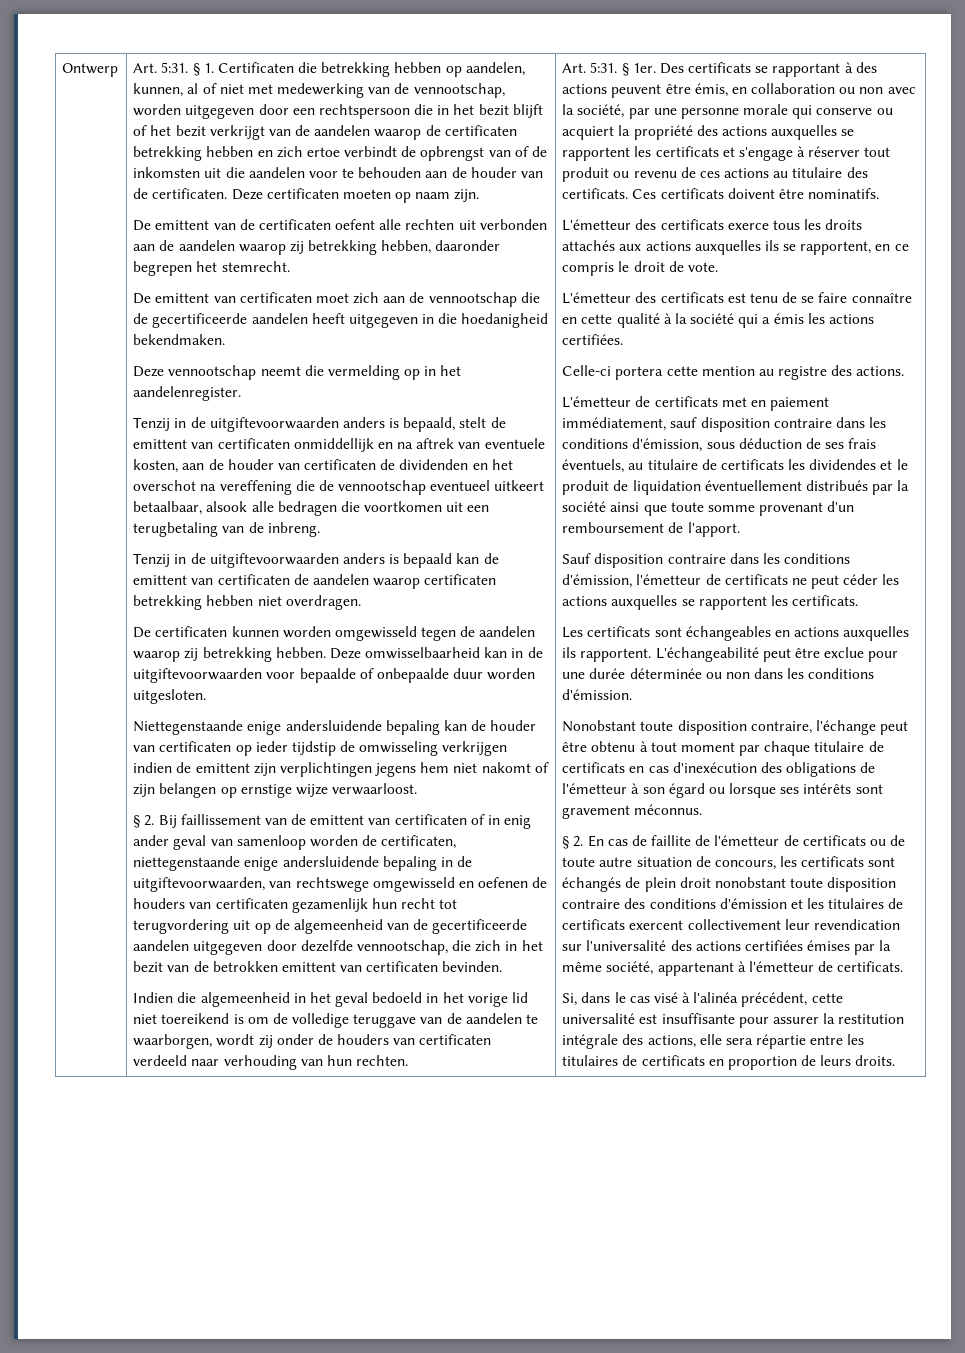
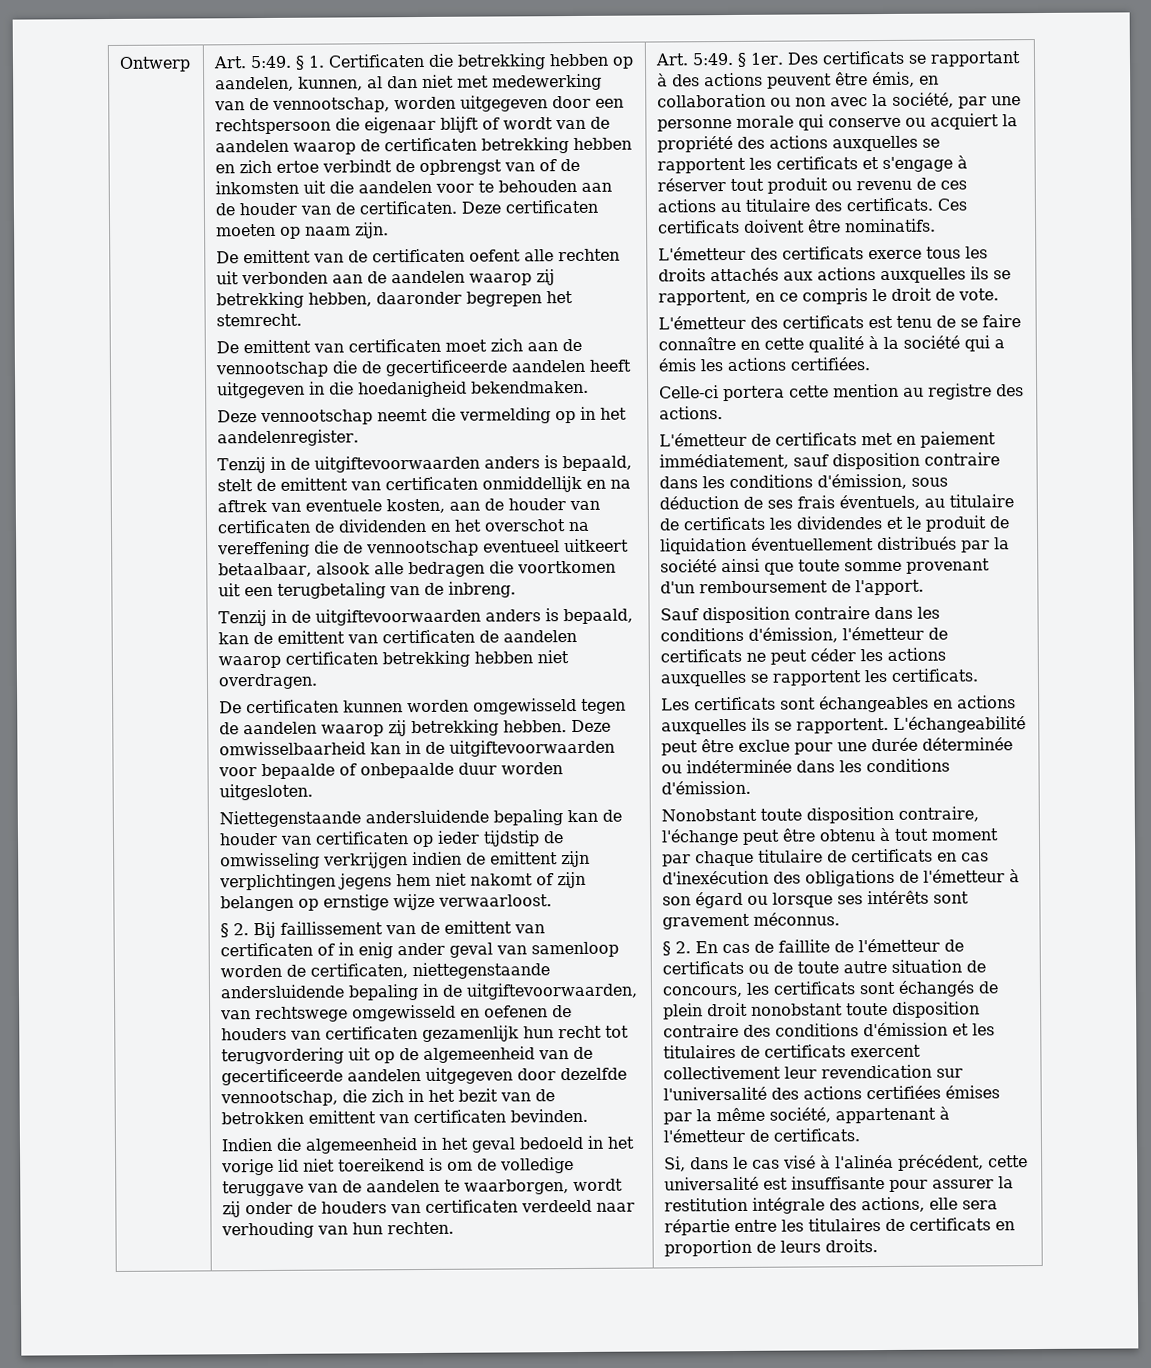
- Ontwerp | Art. 5:31.
+ Ontwerp | Art. 5:49.
- § 1. Certificaten die betrekking hebben op aandelen, kunnen, al of niet met medewerking van de vennootschap, worden uitgegeven door een rechtspersoon die in het bezit blijft of het bezit verkrijgt van de aandelen waarop de certificaten betrekking hebben en zich ertoe verbindt de opbrengst van of de inkomsten uit die aandelen voor te behouden aan de houder van de certificaten.
+ § 1. Certificaten die betrekking hebben op aandelen, kunnen, al dan niet met medewerking van de vennootschap, worden uitgegeven door een rechtspersoon die eigenaar blijft of wordt van de aandelen waarop de certificaten betrekking hebben en zich ertoe verbindt de opbrengst van of de inkomsten uit die aandelen voor te behouden aan de houder van de certificaten.
- Tenzij in de uitgiftevoorwaarden anders is bepaald kan de emittent van certificaten de aandelen waarop certificaten betrekking hebben niet overdragen.
+ Tenzij in de uitgiftevoorwaarden anders is bepaald, kan de emittent van certificaten de aandelen waarop certificaten betrekking hebben niet overdragen.
- Niettegenstaande enige andersluidende bepaling kan de houder van certificaten op ieder tijdstip de omwisseling verkrijgen indien de emittent zijn verplichtingen jegens hem niet nakomt of zijn belangen op ernstige wijze verwaarloost.
+ Niettegenstaande andersluidende bepaling kan de houder van certificaten op ieder tijdstip de omwisseling verkrijgen indien de emittent zijn verplichtingen jegens hem niet nakomt of zijn belangen op ernstige wijze verwaarloost.
- § 2. Bij faillissement van de emittent van certificaten of in enig ander geval van samenloop worden de certificaten, niettegenstaande enige andersluidende bepaling in de uitgiftevoorwaarden, van rechtswege omgewisseld en oefenen de houders van certificaten gezamenlijk hun recht tot terugvordering uit op de algemeenheid van de gecertificeerde aandelen uitgegeven door dezelfde vennootschap, die zich in het bezit van de betrokken emittent van certificaten bevinden.
+ § 2. Bij faillissement van de emittent van certificaten of in enig ander geval van samenloop worden de certificaten, niettegenstaande andersluidende bepaling in de uitgiftevoorwaarden, van rechtswege omgewisseld en oefenen de houders van certificaten gezamenlijk hun recht tot terugvordering uit op de algemeenheid van de gecertificeerde aandelen uitgegeven door dezelfde vennootschap, die zich in het bezit van de betrokken emittent van certificaten bevinden.
- Indien die algemeenheid in het geval bedoeld in het vorige lid niet toereikend is om de volledige teruggave van de aandelen te waarborgen, wordt zij onder de houders van certificaten verdeeld naar verhouding van hun rechten. | Art. 5:31.
+ Indien die algemeenheid in het geval bedoeld in het vorige lid niet toereikend is om de volledige teruggave van de aandelen te waarborgen, wordt zij onder de houders van certificaten verdeeld naar verhouding van hun rechten. | Art. 5:49.
- Les certificats sont échangeables en actions auxquelles ils rapportent.
+ Les certificats sont échangeables en actions auxquelles ils se rapportent.
- L'échangeabilité peut être exclue pour une durée déterminée ou non dans les conditions d'émission.
+ L'échangeabilité peut être exclue pour une durée déterminée ou indéterminée dans les conditions d'émission.

